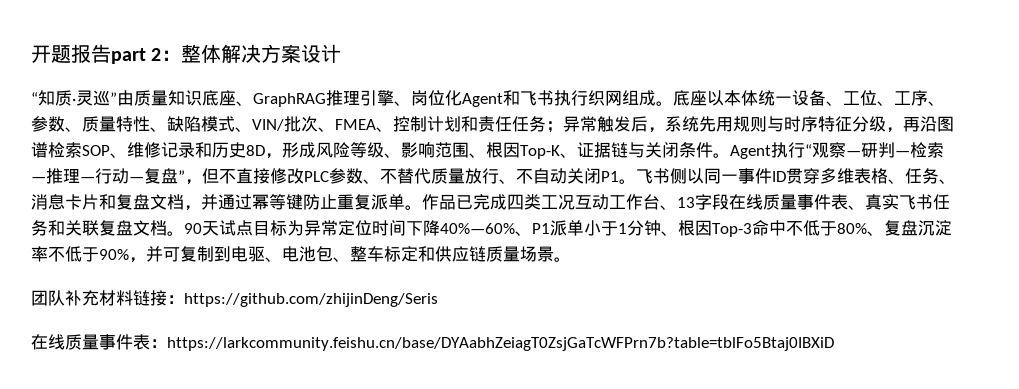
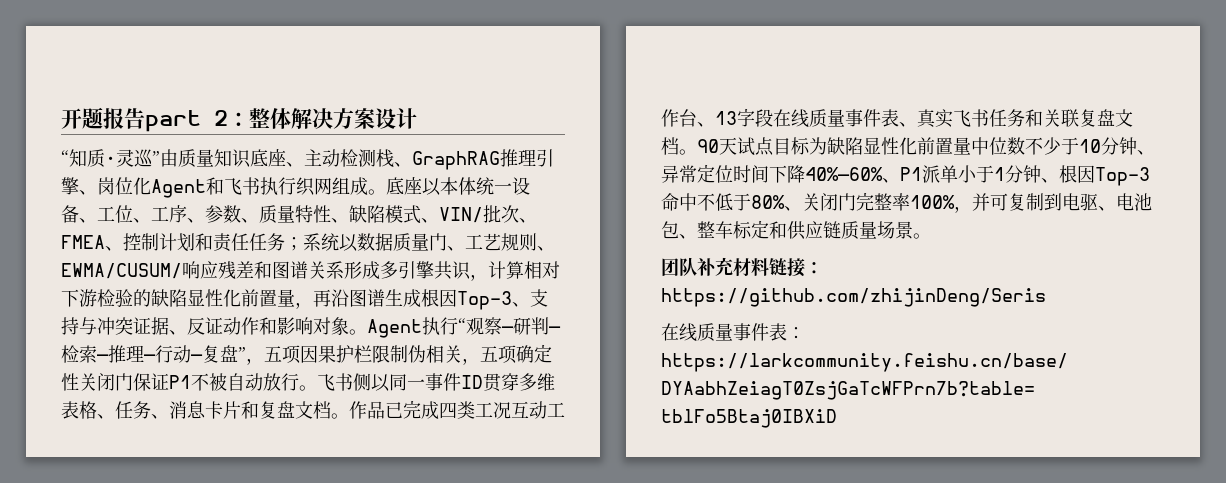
- “知质·灵巡”由质量知识底座、GraphRAG推理引擎、岗位化Agent和飞书执行织网组成。
+ “知质·灵巡”由质量知识底座、主动检测栈、GraphRAG推理引擎、岗位化Agent和飞书执行织网组成。
- 底座以本体统一设备、工位、工序、参数、质量特性、缺陷模式、VIN/批次、FMEA、控制计划和责任任务；异常触发后，系统先用规则与时序特征分级，再沿图谱检索SOP、维修记录和历史8D，形成风险等级、影响范围、根因Top-K、证据链与关闭条件。
+ 底座以本体统一设备、工位、工序、参数、质量特性、缺陷模式、VIN/批次、FMEA、控制计划和责任任务；系统以数据质量门、工艺规则、EWMA/CUSUM/响应残差和图谱关系形成多引擎共识，计算相对下游检验的缺陷显性化前置量，再沿图谱生成根因Top-3、支持与冲突证据、反证动作和影响对象。
- Agent执行“观察—研判—检索—推理—行动—复盘”，但不直接修改PLC参数、不替代质量放行、不自动关闭P1。
+ Agent执行“观察—研判—检索—推理—行动—复盘”，五项因果护栏限制伪相关，五项确定性关闭门保证P1不被自动放行。
- 飞书侧以同一事件ID贯穿多维表格、任务、消息卡片和复盘文档，并通过幂等键防止重复派单。
+ 飞书侧以同一事件ID贯穿多维表格、任务、消息卡片和复盘文档。
- 90天试点目标为异常定位时间下降40%—60%、P1派单小于1分钟、根因Top-3命中不低于80%、复盘沉淀率不低于90%，并可复制到电驱、电池包、整车标定和供应链质量场景。
+ 90天试点目标为缺陷显性化前置量中位数不少于10分钟、异常定位时间下降40%—60%、P1派单小于1分钟、根因Top-3命中不低于80%、关闭门完整率100%，并可复制到电驱、电池包、整车标定和供应链质量场景。

